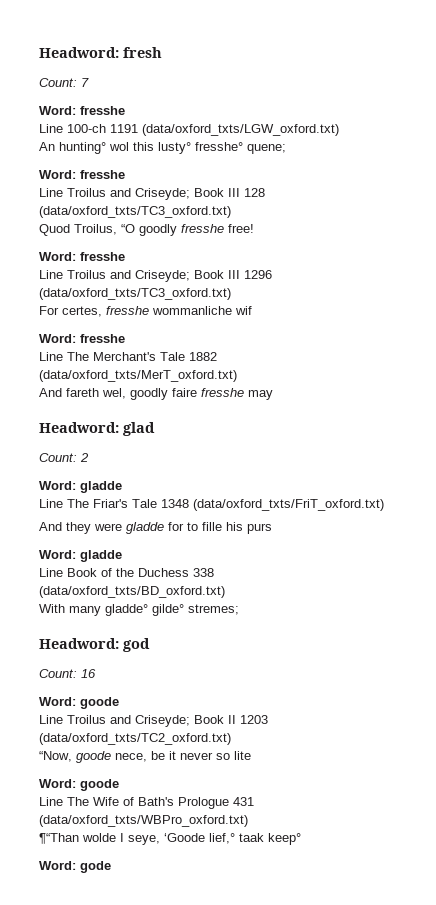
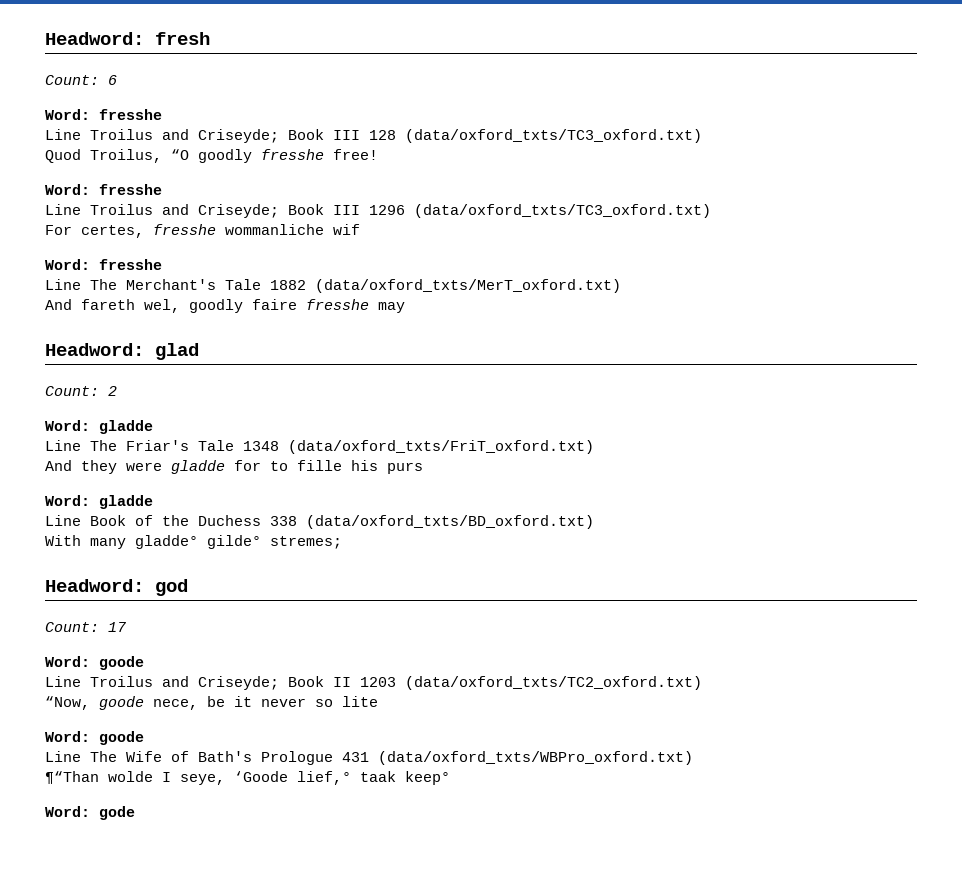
- Count: 7
- Word: fresshe
- Line 100-ch 1191 (data/oxford_txts/LGW_oxford.txt)
- An hunting° wol this lusty° fresshe° quene;
+ Count: 6
- Count: 16
+ Count: 17

